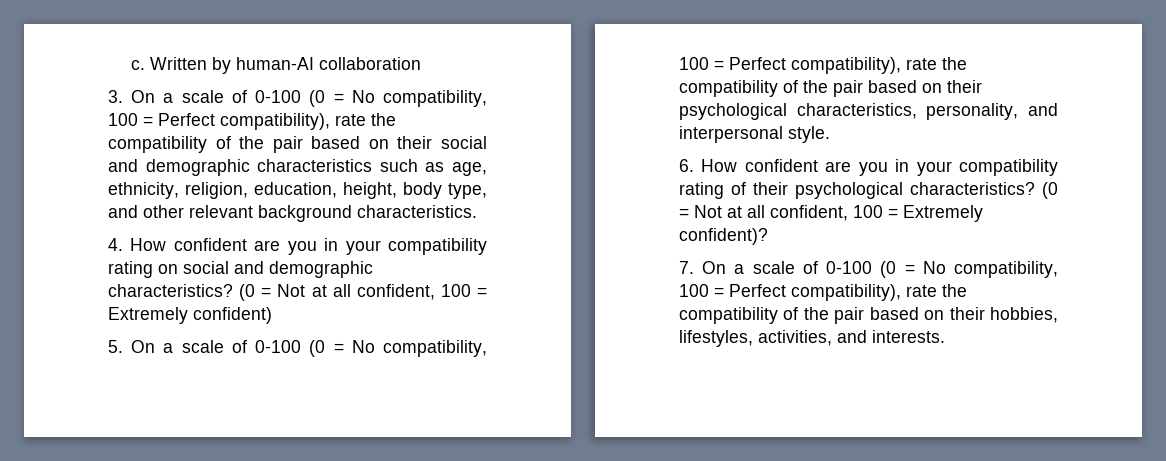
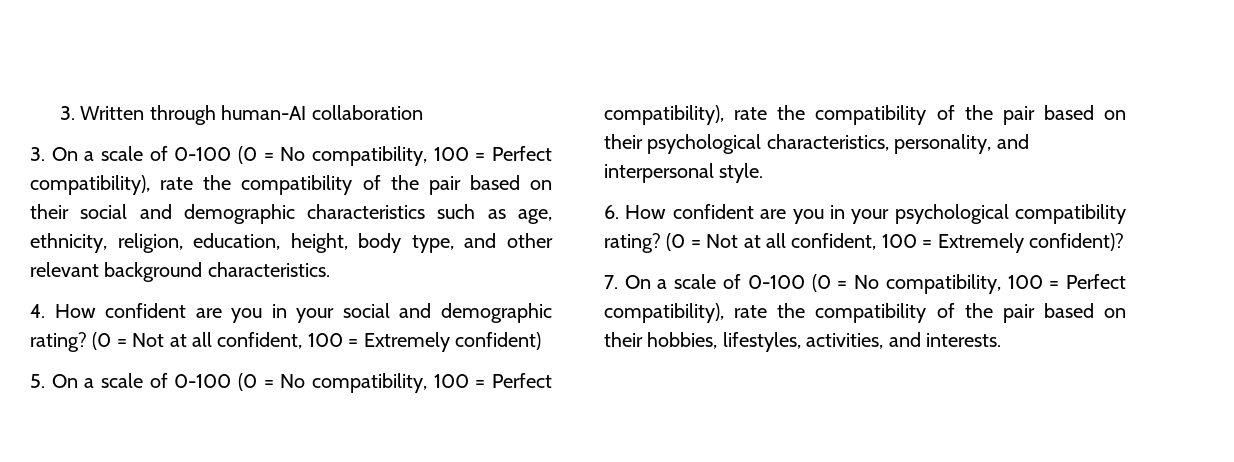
- c. Written by human-AI collaboration
+ 3. Written through human-AI collaboration
- 4. How confident are you in your compatibility rating on social and demographic characteristics?
+ 4. How confident are you in your social and demographic rating?
- 6. How confident are you in your compatibility rating of their psychological characteristics?
+ 6. How confident are you in your psychological compatibility rating?

